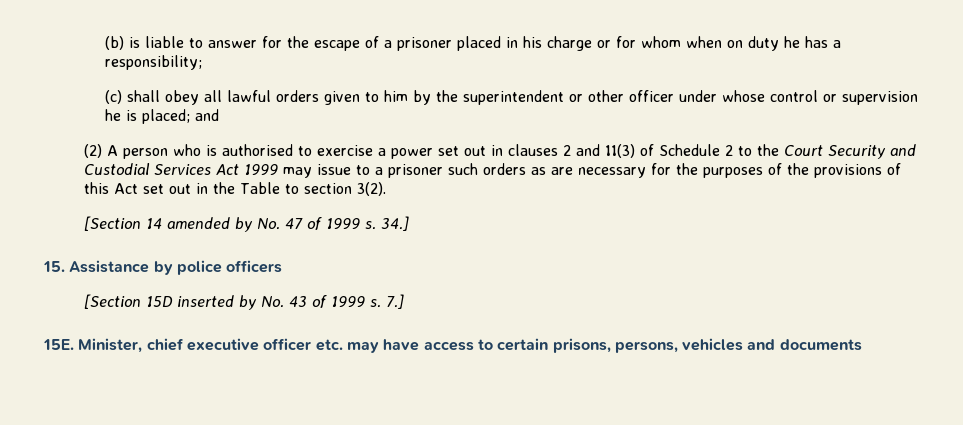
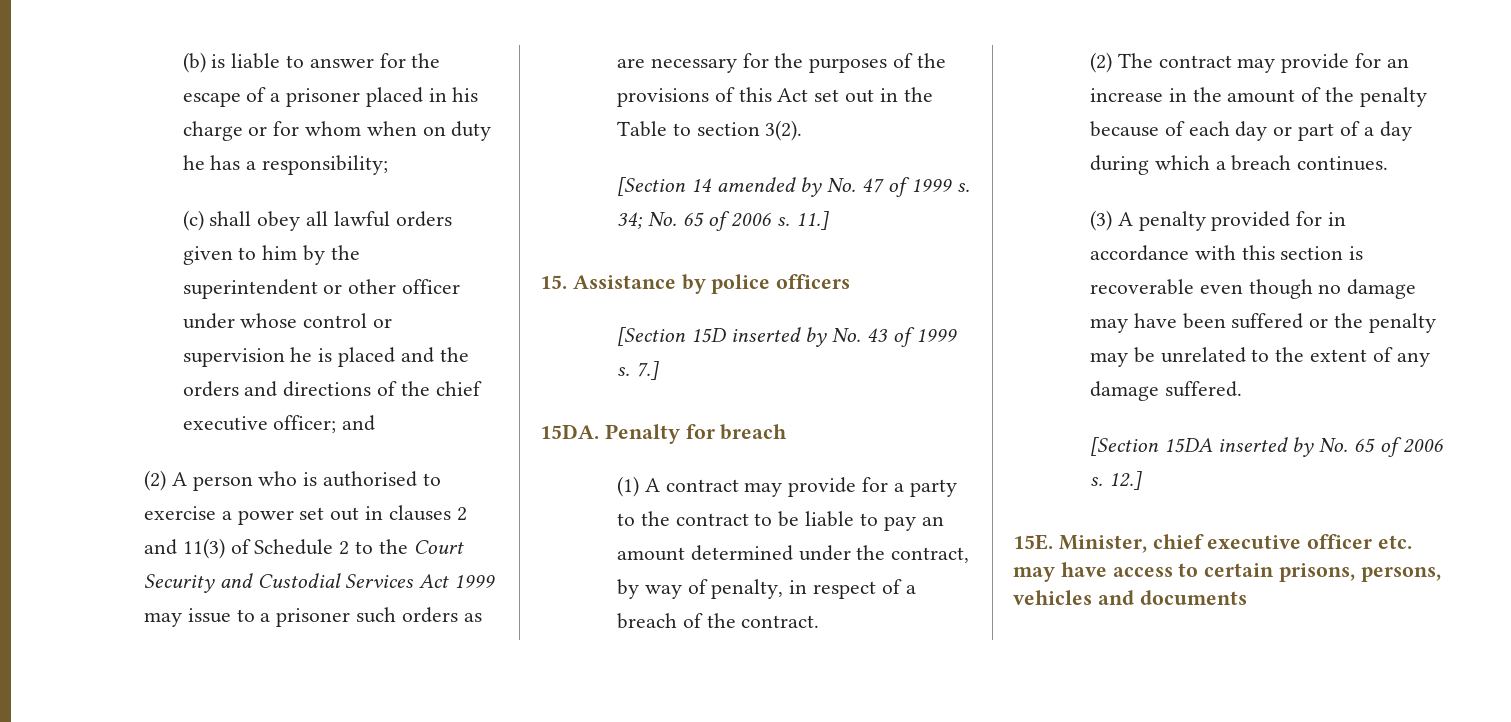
- (c) shall obey all lawful orders given to him by the superintendent or other officer under whose control or supervision he is placed; and
+ (c) shall obey all lawful orders given to him by the superintendent or other officer under whose control or supervision he is placed and the orders and directions of the chief executive officer; and
- 34.]
+ 34; No. 65 of 2006 s. 11.]
+ 15DA. Penalty for breach
+ (1) A contract may provide for a party to the contract to be liable to pay an amount determined under the contract, by way of penalty, in respect of a breach of the contract.
+ (2) The contract may provide for an increase in the amount of the penalty because of each day or part of a day during which a breach continues.
+ (3) A penalty provided for in accordance with this section is recoverable even though no damage may have been suffered or the penalty may be unrelated to the extent of any damage suffered.
+ [Section 15DA inserted by No. 65 of 2006 s. 12.]

